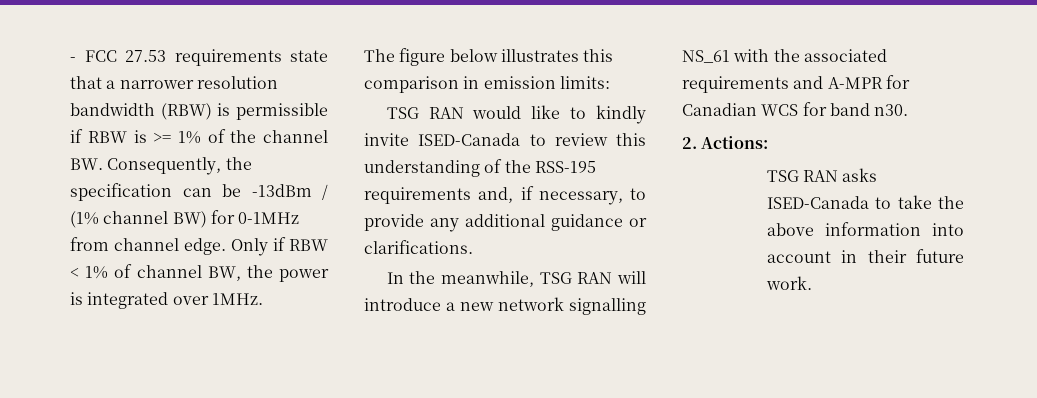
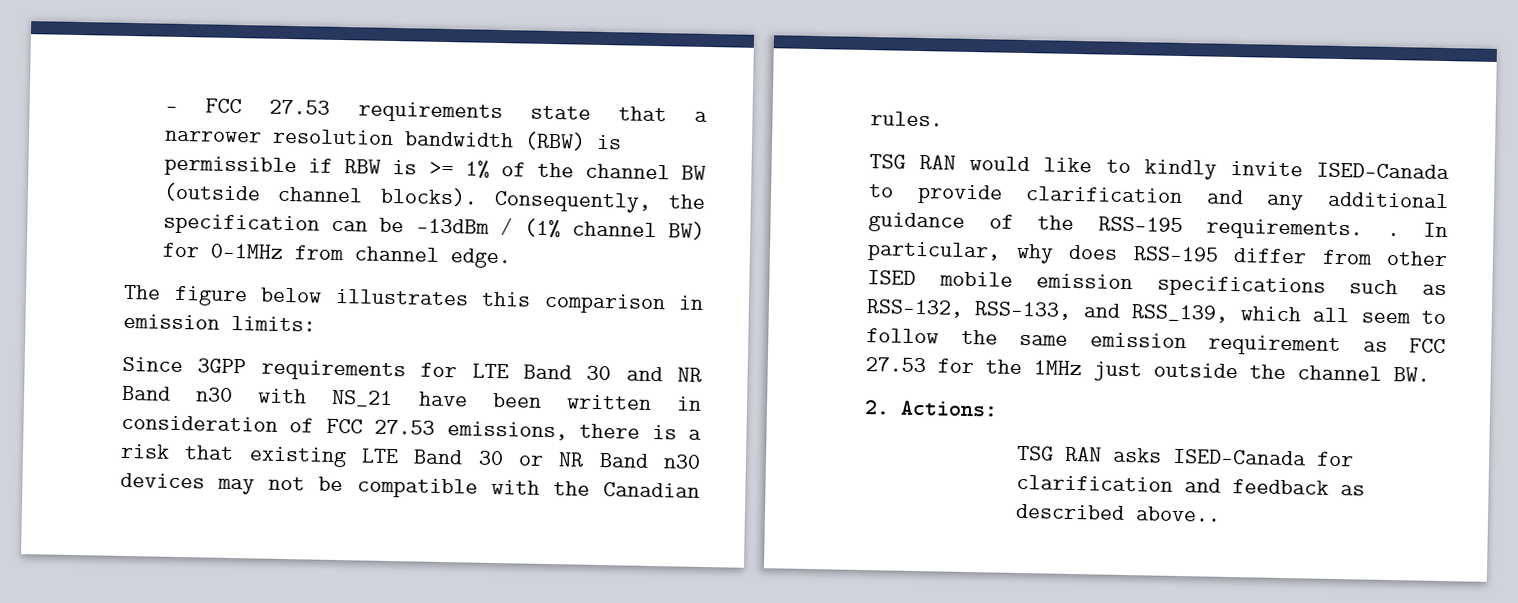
- - FCC 27.53 requirements state that a narrower resolution bandwidth (RBW) is permissible if RBW is >= 1% of the channel BW. Consequently, the specification can be -13dBm / (1% channel BW) for 0-1MHz from channel edge. Only if RBW < 1% of channel BW, the power is integrated over 1MHz.
+ - FCC 27.53 requirements state that a narrower resolution bandwidth (RBW) is permissible if RBW is >= 1% of the channel BW (outside channel blocks). Consequently, the specification can be -13dBm / (1% channel BW) for 0-1MHz from channel edge.
+ Since 3GPP requirements for LTE Band 30 and NR Band n30 with NS_21 have been written in consideration of FCC 27.53 emissions, there is a risk that existing LTE Band 30 or NR Band n30 devices may not be compatible with the Canadian rules.
- TSG RAN would like to kindly invite ISED-Canada to review this understanding of the RSS-195 requirements and, if necessary, to provide any additional guidance or clarifications.
- In the meanwhile, TSG RAN will introduce a new network signalling NS_61 with the associated requirements and A-MPR for Canadian WCS for band n30.
+ TSG RAN would like to kindly invite ISED-Canada to provide clarification and any additional guidance of the RSS-195 requirements. . In particular, why does RSS-195 differ from other ISED mobile emission specifications such as RSS-132, RSS-133, and RSS_139, which all seem to follow the same emission requirement as FCC 27.53 for the 1MHz just outside the channel BW.
- TSG RAN asks ISED-Canada to take the above information into account in their future work.
+ TSG RAN asks ISED-Canada for clarification and feedback as described above..

